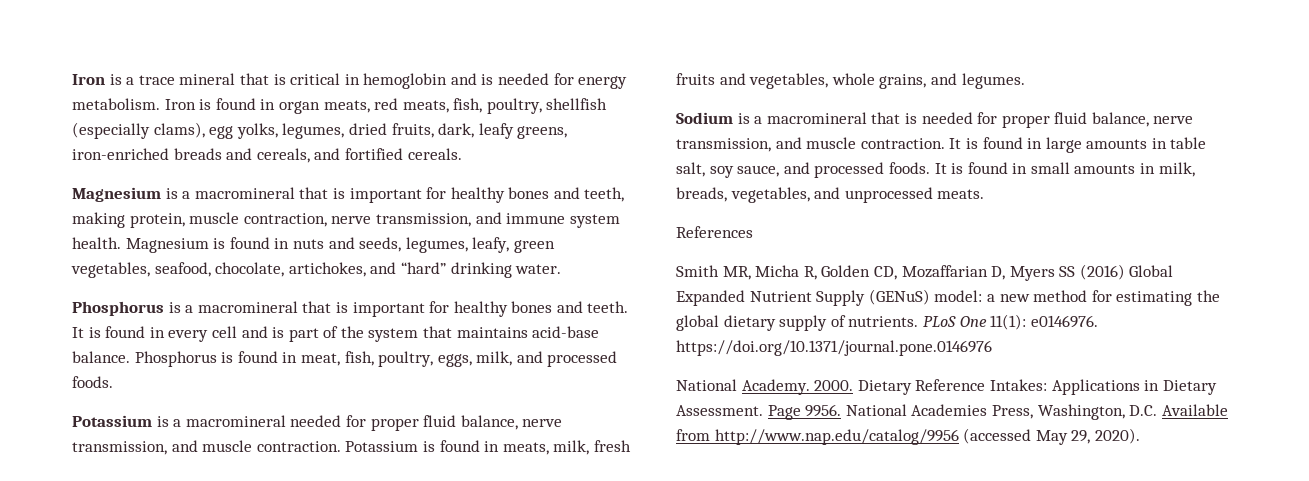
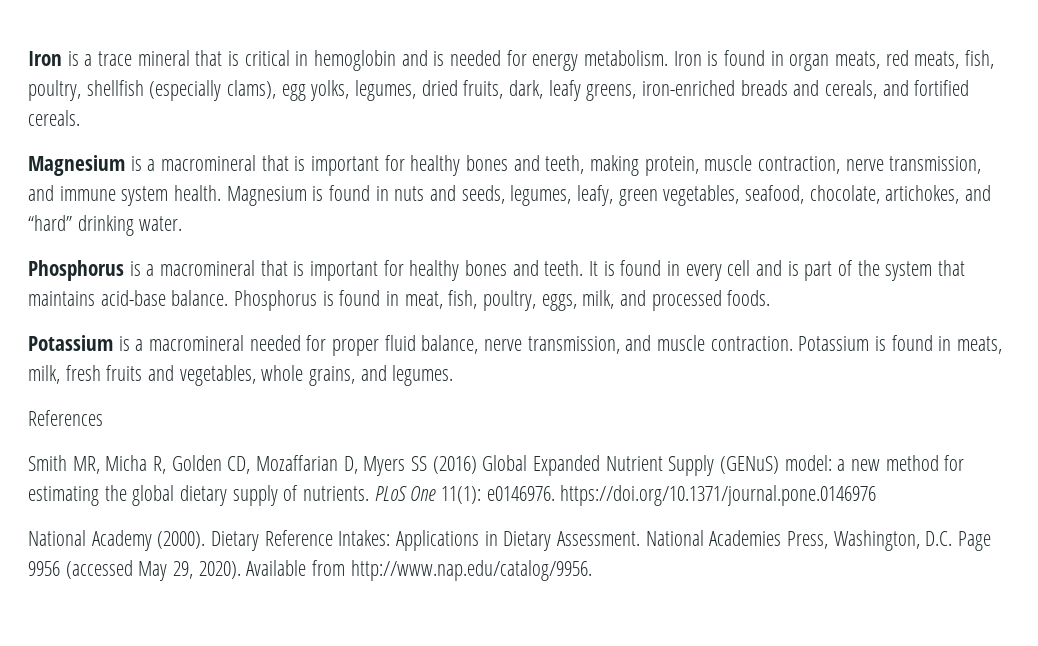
- Sodium is a macromineral that is needed for proper fluid balance, nerve transmission, and muscle contraction. It is found in large amounts in table salt, soy sauce, and processed foods. It is found in small amounts in milk, breads, vegetables, and unprocessed meats.
- National Academy. 2000.
+ National Academy (2000).
- Page 9956.
- National Academies Press, Washington, D.C. Available from http://www.nap.edu/catalog/9956 (accessed May 29, 2020).
+ National Academies Press, Washington, D.C. Page 9956 (accessed May 29, 2020).
+ Available from http://www.nap.edu/catalog/9956.

